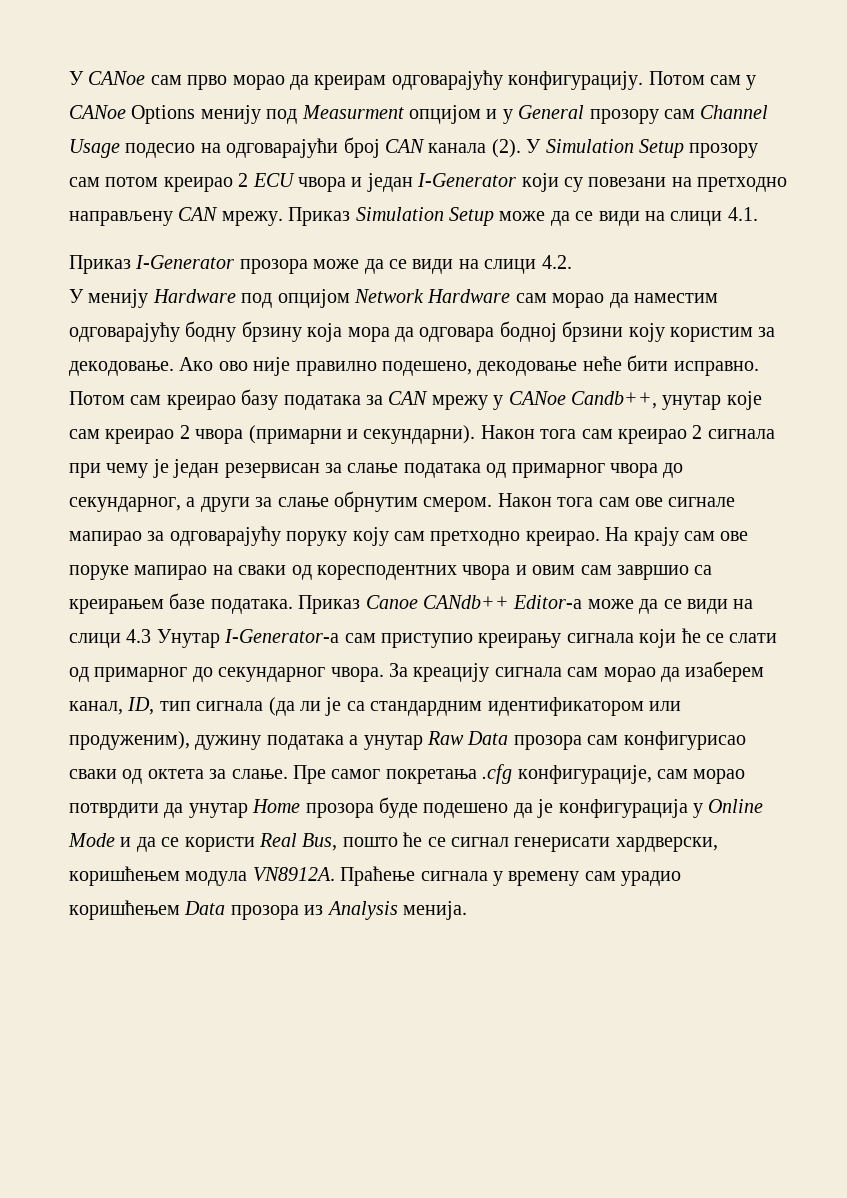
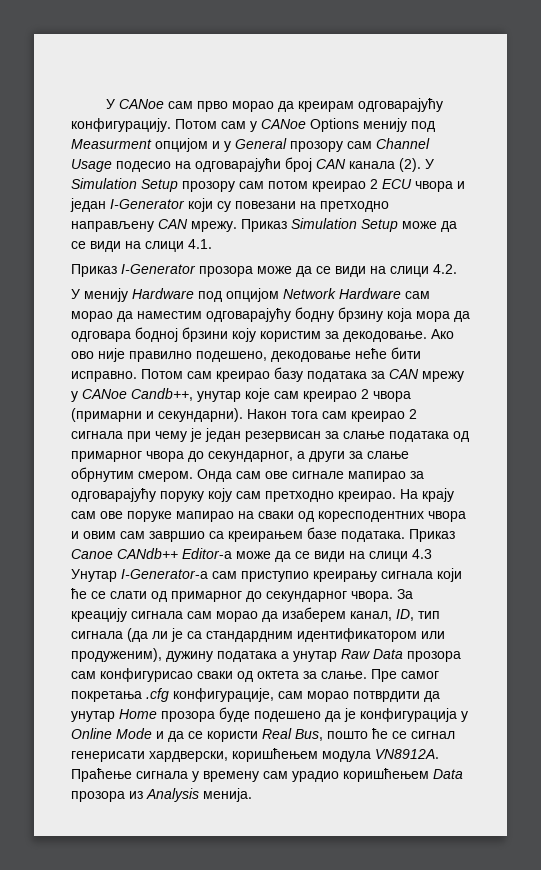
- Након тога сам ове сигнале мапирао за одговарајућу поруку коју сам претходно креирао.
+ Онда сам ове сигнале мапирао за одговарајућу поруку коју сам претходно креирао.

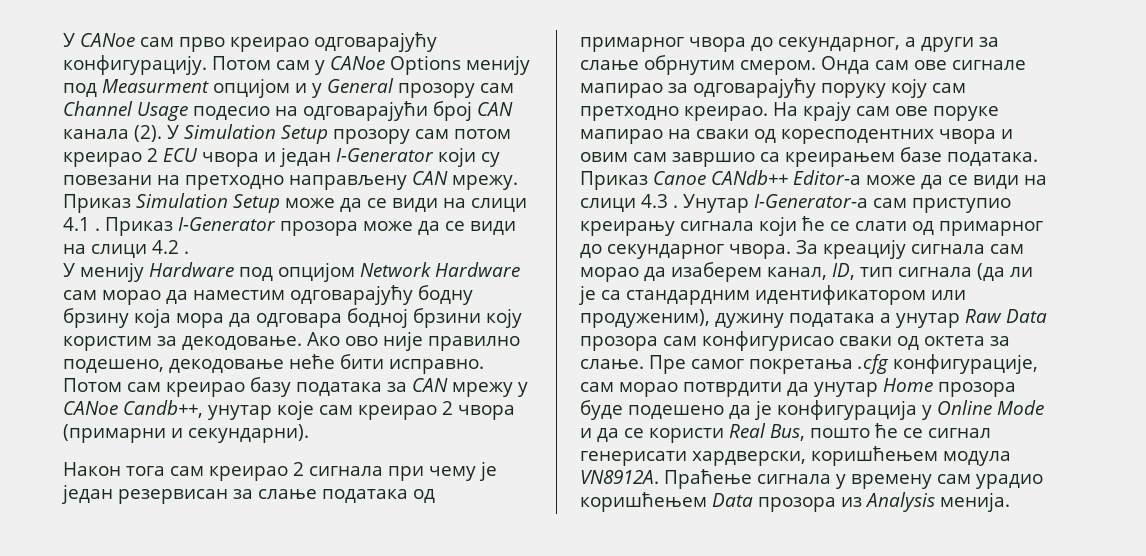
- У CANoe сам прво морао да креирам одговарајућу конфигурацију.
+ У CANoe сам прво креирао одговарајућу конфигурацију.
- Приказ Simulation Setup може да се види на слици 4.1.
- Приказ I-Generator прозора може да се види на слици 4.2.
+ Приказ Simulation Setup може да се види на слици 4.1 . Приказ I-Generator прозора може да се види на слици 4.2 .
- Потом сам креирао базу података за CAN мрежу у CANoe Candb++, унутар које сам креирао 2 чвора (примарни и секундарни). Након тога сам креирао 2 сигнала при чему је један резервисан за слање података од примарног чвора до секундарног, а други за слање обрнутим смером.
+ Потом сам креирао базу података за CAN мрежу у CANoe Candb++, унутар које сам креирао 2 чвора (примарни и секундарни).
+ Након тога сам креирао 2 сигнала при чему је један резервисан за слање података од примарног чвора до секундарног, а други за слање обрнутим смером.
- Приказ Canoe CANdb++ Editor-a може да се види на слици 4.3 Унутар I-Generator-а сам приступио креирању сигнала који ће се слати од примарног до секундарног чвора.
+ Приказ Canoe CANdb++ Editor-a може да се види на слици 4.3 . Унутар I-Generator-а сам приступио креирању сигнала који ће се слати од примарног до секундарног чвора.

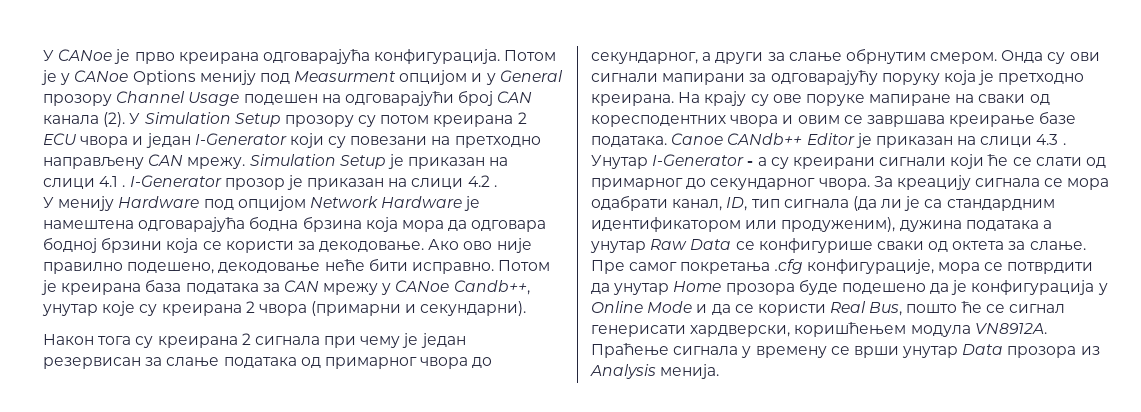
- У CANoe сам прво креирао одговарајућу конфигурацију. Потом сам у CANoe Options менију под Measurment опцијом и у General прозору сам Channel Usage подесио на одговарајући број CAN канала (2).
+ У CANoe је прво креирана одговарајућа конфигурација. Потом је у CANoe Options менију под Measurment опцијом и у General прозору Channel Usage подешен на одговарајући број CAN канала (2).
- У Simulation Setup прозору сам потом креирао 2 ECU чвора и један I-Generator који су повезани на претходно направљену CAN мрежу.
+ У Simulation Setup прозору су потом креирана 2 ECU чвора и један I-Generator који су повезани на претходно направљену CAN мрежу.
- Приказ Simulation Setup може да се види на слици 4.1 . Приказ I-Generator прозора може да се види на слици 4.2 .
+ Simulation Setup је приказан на слици 4.1 . I-Generator прозор је приказан на слици 4.2 .
- У менију Hardware под опцијом Network Hardware сам морао да наместим одговарајућу бодну брзину која мора да одговара бодној брзини коју користим за декодовање.
+ У менију Hardware под опцијом Network Hardware је намештена одговарајућа бодна брзина која мора да одговара бодној брзини која се користи за декодовање.
- Потом сам креирао базу података за CAN мрежу у CANoe Candb++, унутар које сам креирао 2 чвора (примарни и секундарни).
+ Потом је креирана база података за CAN мрежу у CANoe Candb++, унутар које су креирана 2 чвора (примарни и секундарни).
- Након тога сам креирао 2 сигнала при чему је један резервисан за слање података од примарног чвора до секундарног, а други за слање обрнутим смером.
+ Након тога су креирана 2 сигнала при чему је један резервисан за слање података од примарног чвора до секундарног, а други за слање обрнутим смером.
- Онда сам ове сигнале мапирао за одговарајућу поруку коју сам претходно креирао.
+ Онда су ови сигнали мапирани за одговарајућу поруку која је претходно креирана.
- На крају сам ове поруке мапирао на сваки од коресподентних чвора и овим сам завршио са креирањем базе података.
+ На крају су ове поруке мапиране на сваки од коресподентних чвора и овим се завршава креирање базе података.
- Приказ Canoe CANdb++ Editor-a може да се види на слици 4.3 .
+ Canoe CANdb++ Editor је приказан на слици 4.3 .
- Унутар I-Generator-а сам приступио креирању сигнала који ће се слати од примарног до секундарног чвора.
+ Унутар I-Generator - а су креирани сигнали који ће се слати од примарног до секундарног чвора.
- За креацију сигнала сам морао да изаберем канал, ID, тип сигнала (да ли је са стандардним идентификатором или продуженим), дужину података а унутар Raw Data прозора сам конфигурисао сваки од октета за слање.
+ За креацију сигнала се мора одабрати канал, ID, тип сигнала (да ли је са стандардним идентификатором или продуженим), дужина података а унутар Raw Data се конфигурише сваки од октета за слање.
- Пре самог покретања .cfg конфигурације, сам морао потврдити да унутар Home прозора буде подешено да је конфигурација у Online Mode и да се користи Real Bus, пошто ће се сигнал генерисати хардверски, коришћењем модула VN8912A.
+ Пре самог покретања .cfg конфигурације, мора се потврдити да унутар Home прозора буде подешено да је конфигурација у Online Mode и да се користи Real Bus, пошто ће се сигнал генерисати хардверски, коришћењем модула VN8912A.
- Праћење сигнала у времену сам урадио коришћењем Data прозора из Analysis менија.
+ Праћење сигнала у времену се врши унутар Data прозора из Analysis менија.

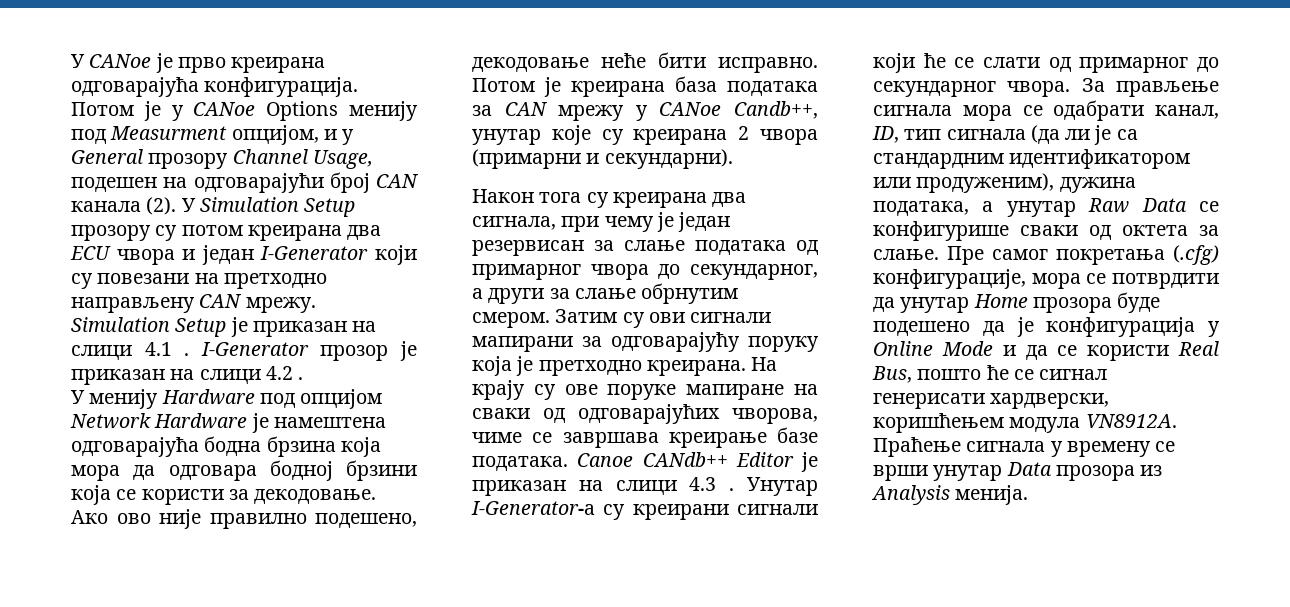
- Потом је у CANoe Options менију под Measurment опцијом и у General прозору Channel Usage подешен на одговарајући број CAN канала (2).
+ Потом је у CANoe Options менију под Measurment опцијом, и у General прозору Channel Usage, подешен на одговарајући број CAN канала (2).
- У Simulation Setup прозору су потом креирана 2 ECU чвора и један I-Generator који су повезани на претходно направљену CAN мрежу.
+ У Simulation Setup прозору су потом креирана два ECU чвора и један I-Generator који су повезани на претходно направљену CAN мрежу.
- Након тога су креирана 2 сигнала при чему је један резервисан за слање података од примарног чвора до секундарног, а други за слање обрнутим смером.
+ Након тога су креирана два сигнала, при чему је један резервисан за слање података од примарног чвора до секундарног, а други за слање обрнутим смером.
- Онда су ови сигнали мапирани за одговарајућу поруку која је претходно креирана.
+ Затим су ови сигнали мапирани за одговарајућу поруку која је претходно креирана.
- На крају су ове поруке мапиране на сваки од коресподентних чвора и овим се завршава креирање базе података.
+ На крају су ове поруке мапиране на сваки од одговарајућих чворова, чиме се завршава креирање базе података.
- Унутар I-Generator - а су креирани сигнали који ће се слати од примарног до секундарног чвора.
+ Унутар I-Generator-а су креирани сигнали који ће се слати од примарног до секундарног чвора.
- За креацију сигнала се мора одабрати канал, ID, тип сигнала (да ли је са стандардним идентификатором или продуженим), дужина података а унутар Raw Data се конфигурише сваки од октета за слање.
+ За прављење сигнала мора се одабрати канал, ID, тип сигнала (да ли је са стандардним идентификатором или продуженим), дужина података, а унутар Raw Data се конфигурише сваки од октета за слање.
- Пре самог покретања .cfg конфигурације, мора се потврдити да унутар Home прозора буде подешено да је конфигурација у Online Mode и да се користи Real Bus, пошто ће се сигнал генерисати хардверски, коришћењем модула VN8912A.
+ Пре самог покретања (.cfg) конфигурације, мора се потврдити да унутар Home прозора буде подешено да је конфигурација у Online Mode и да се користи Real Bus, пошто ће се сигнал генерисати хардверски, коришћењем модула VN8912A.

